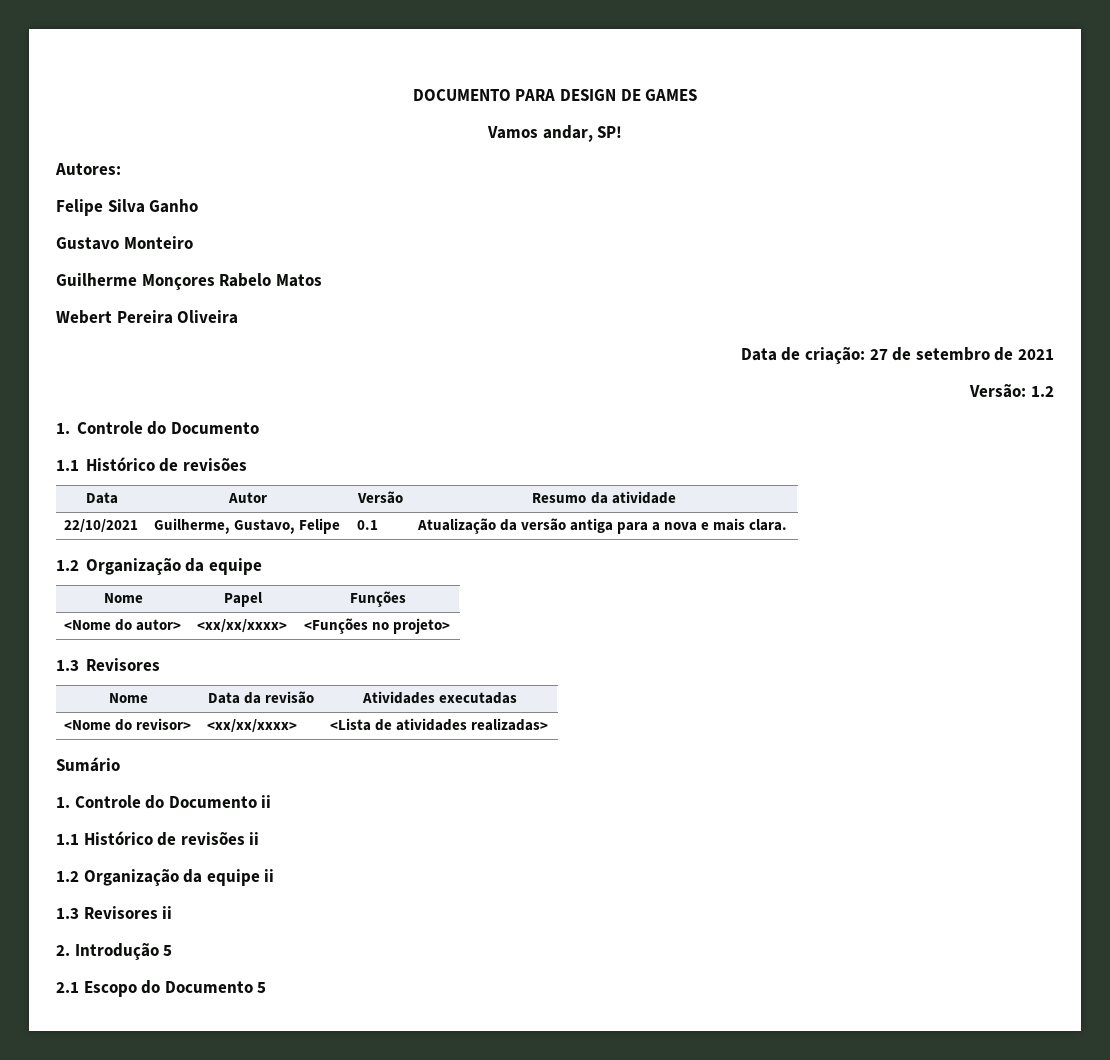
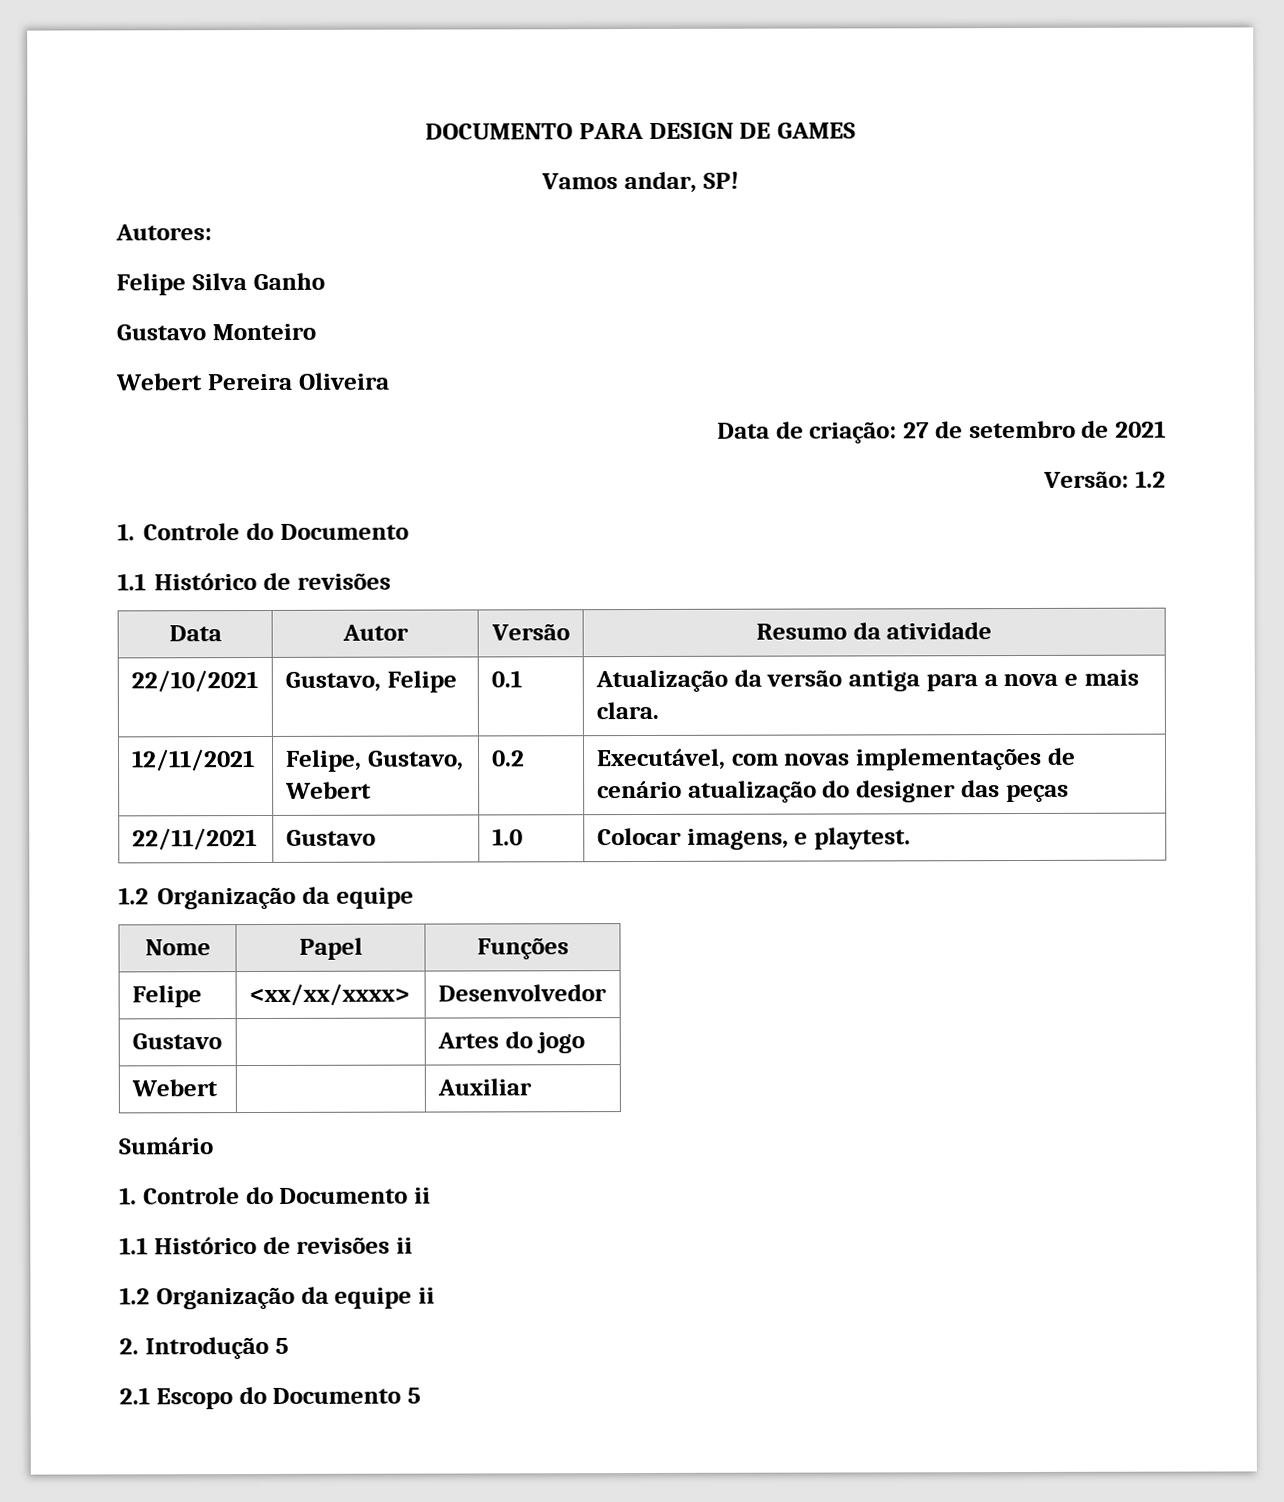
- Guilherme Monçores Rabelo Matos
- 22/10/2021 | Guilherme, Gustavo, Felipe | 0.1 | Atualização da versão antiga para a nova e mais clara.
+ 22/10/2021 | Gustavo, Felipe | 0.1 | Atualização da versão antiga para a nova e mais clara.
+ 12/11/2021 | Felipe, Gustavo, Webert | 0.2 | Executável, com novas implementações de cenário atualização do designer das peças
+ 22/11/2021 | Gustavo | 1.0 | Colocar imagens, e playtest.
- <Nome do autor> | <xx/xx/xxxx> | <Funções no projeto>
- 1.3 Revisores
- Nome | Data da revisão | Atividades executadas
- <Nome do revisor> | <xx/xx/xxxx> | <Lista de atividades realizadas>
+ Felipe | <xx/xx/xxxx> | Desenvolvedor
+ Gustavo | | Artes do jogo
+ Webert | | Auxiliar
- 1.3 Revisores ii

